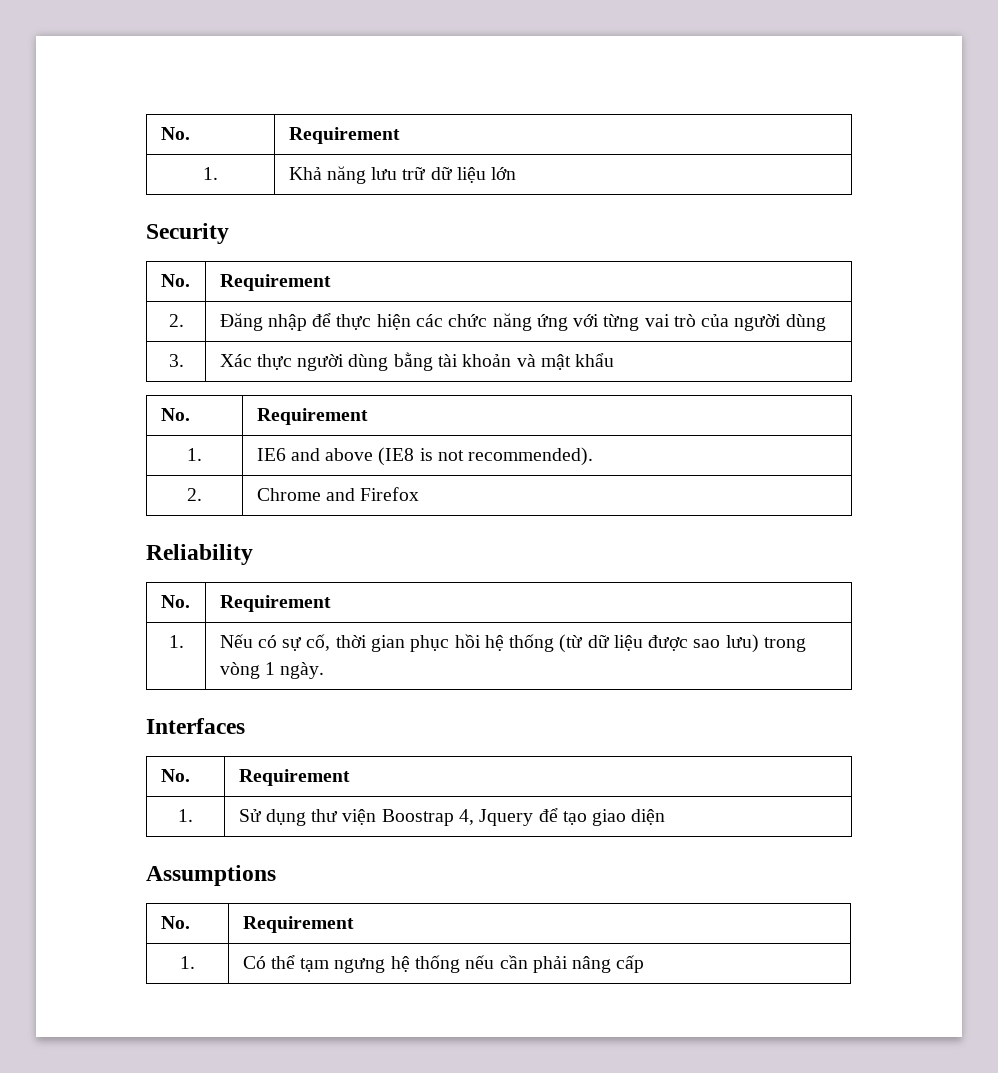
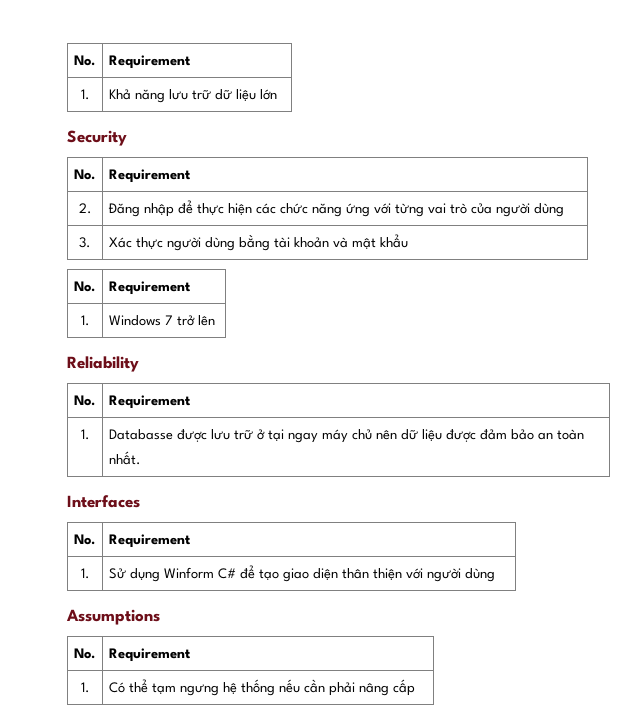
- 1. | IE6 and above (IE8 is not recommended).
- 2. | Chrome and Firefox
+ 1. | Windows 7 trở lên
  Reliability
  No. | Requirement
- 1. | Nếu có sự cố, thời gian phục hồi hệ thống (từ dữ liệu được sao lưu) trong vòng 1 ngày.
+ 1. | Databasse được lưu trữ ở tại ngay máy chủ nên dữ liệu được đảm bảo an toàn nhất.
- 1. | Sử dụng thư viện Boostrap 4, Jquery để tạo giao diện
+ 1. | Sử dụng Winform C# để tạo giao diện thân thiện với người dùng

